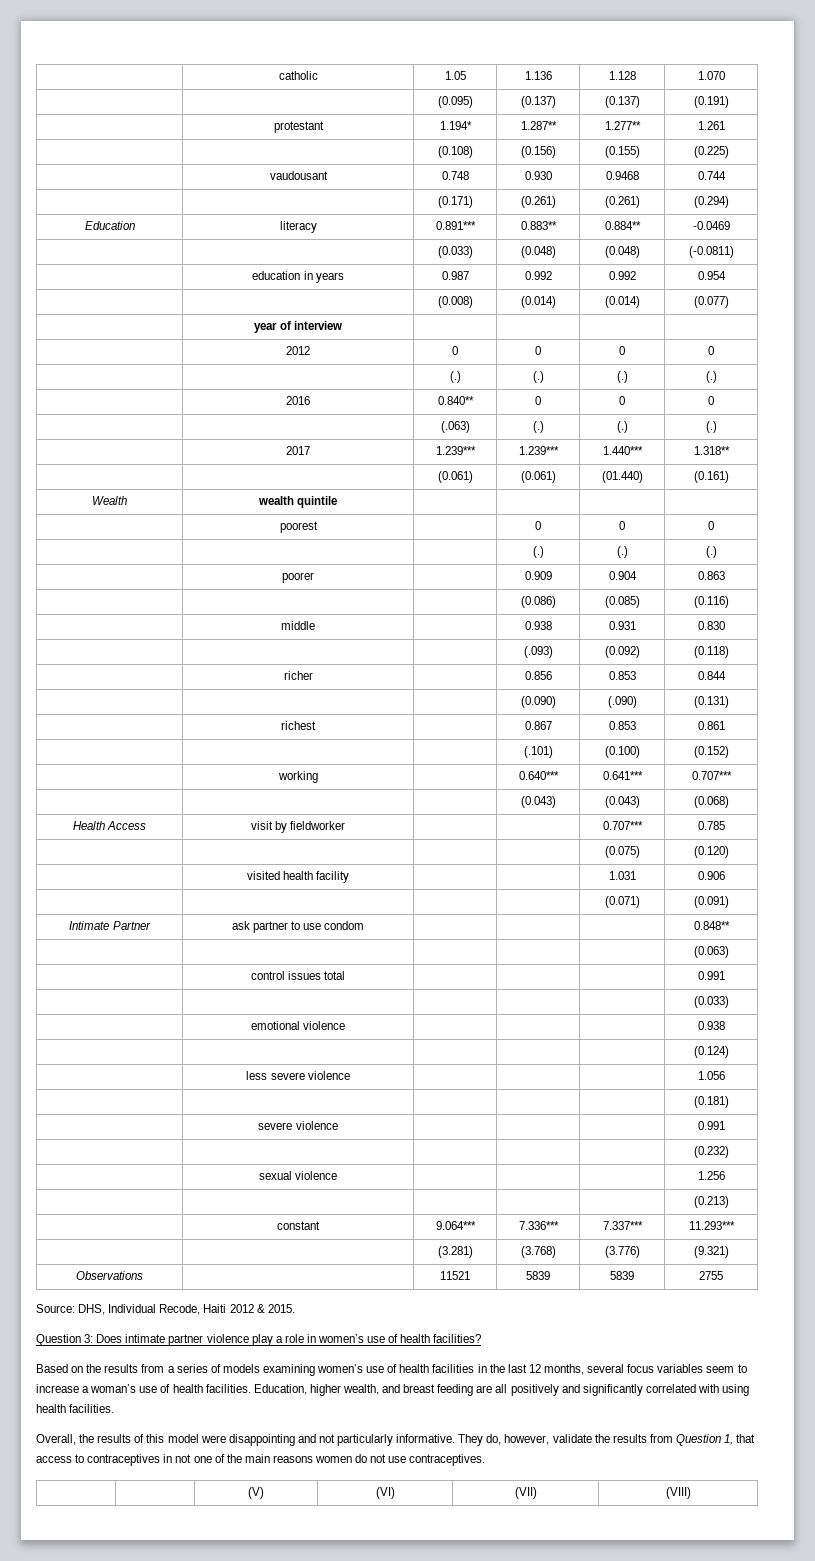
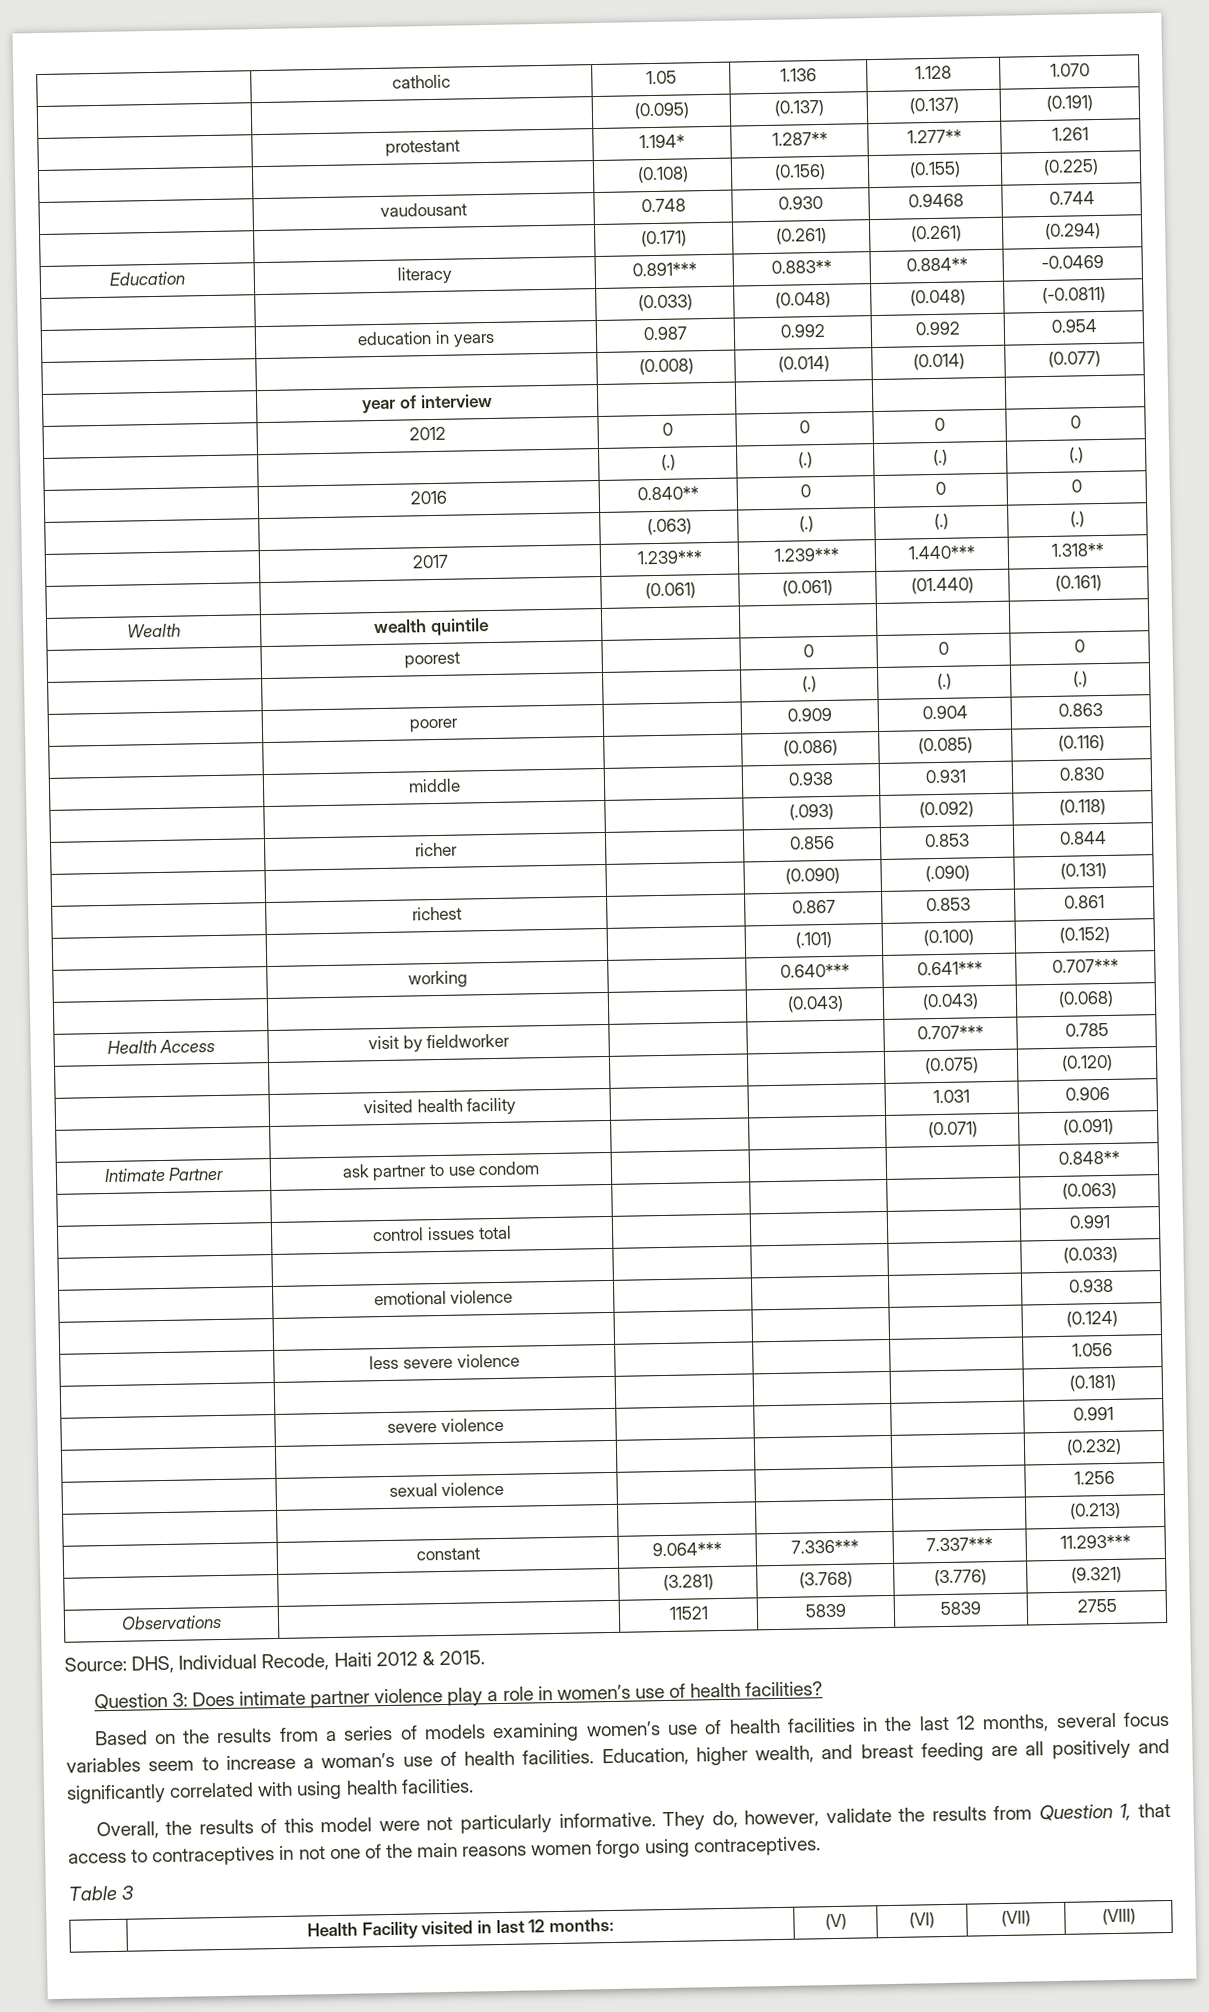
- Overall, the results of this model were disappointing and not particularly informative.
+ Overall, the results of this model were not particularly informative.
- They do, however, validate the results from Question 1, that access to contraceptives in not one of the main reasons women do not use contraceptives.
- | | (V) | (VI) | (VII) | (VIII)
+ They do, however, validate the results from Question 1, that access to contraceptives in not one of the main reasons women forgo using contraceptives.
+ Table 3
+ | Health Facility visited in last 12 months: | (V) | (VI) | (VII) | (VIII)

